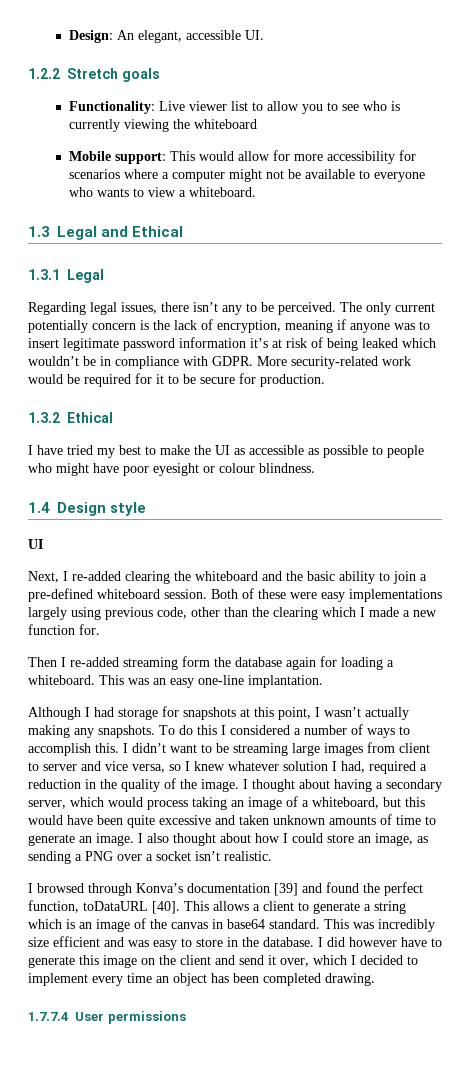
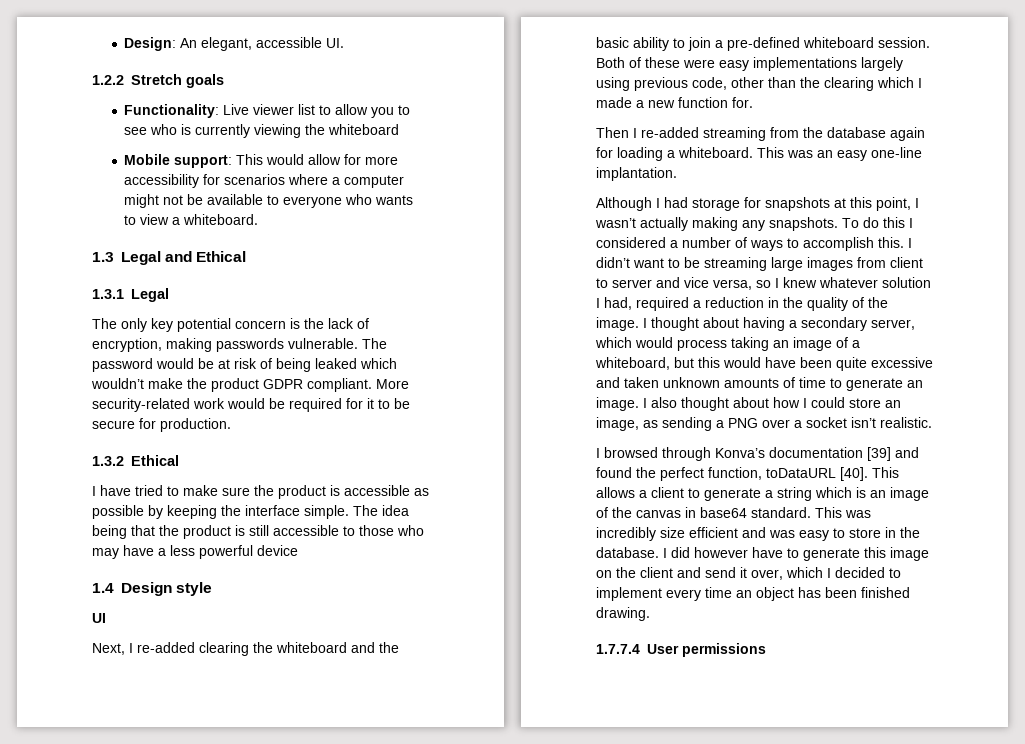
- Regarding legal issues, there isn’t any to be perceived. The only current potentially concern is the lack of encryption, meaning if anyone was to insert legitimate password information it’s at risk of being leaked which wouldn’t be in compliance with GDPR.
+ The only key potential concern is the lack of encryption, making passwords vulnerable. The password would be at risk of being leaked which wouldn’t make the product GDPR compliant.
- I have tried my best to make the UI as accessible as possible to people who might have poor eyesight or colour blindness.
+ I have tried to make sure the product is accessible as possible by keeping the interface simple. The idea being that the product is still accessible to those who may have a less powerful device
- Then I re-added streaming form the database again for loading a whiteboard.
+ Then I re-added streaming from the database again for loading a whiteboard.
- I did however have to generate this image on the client and send it over, which I decided to implement every time an object has been completed drawing.
+ I did however have to generate this image on the client and send it over, which I decided to implement every time an object has been finished drawing.

